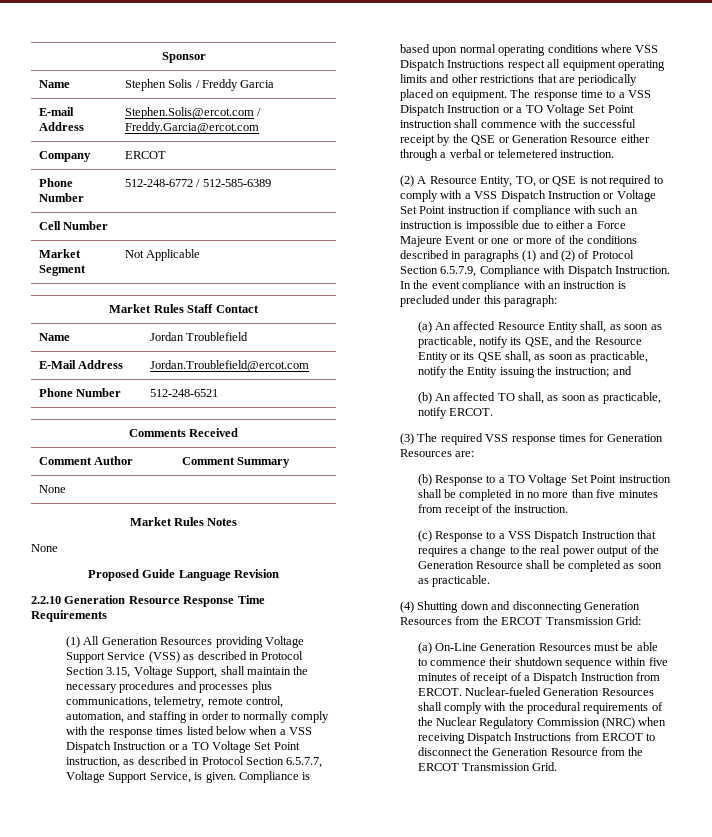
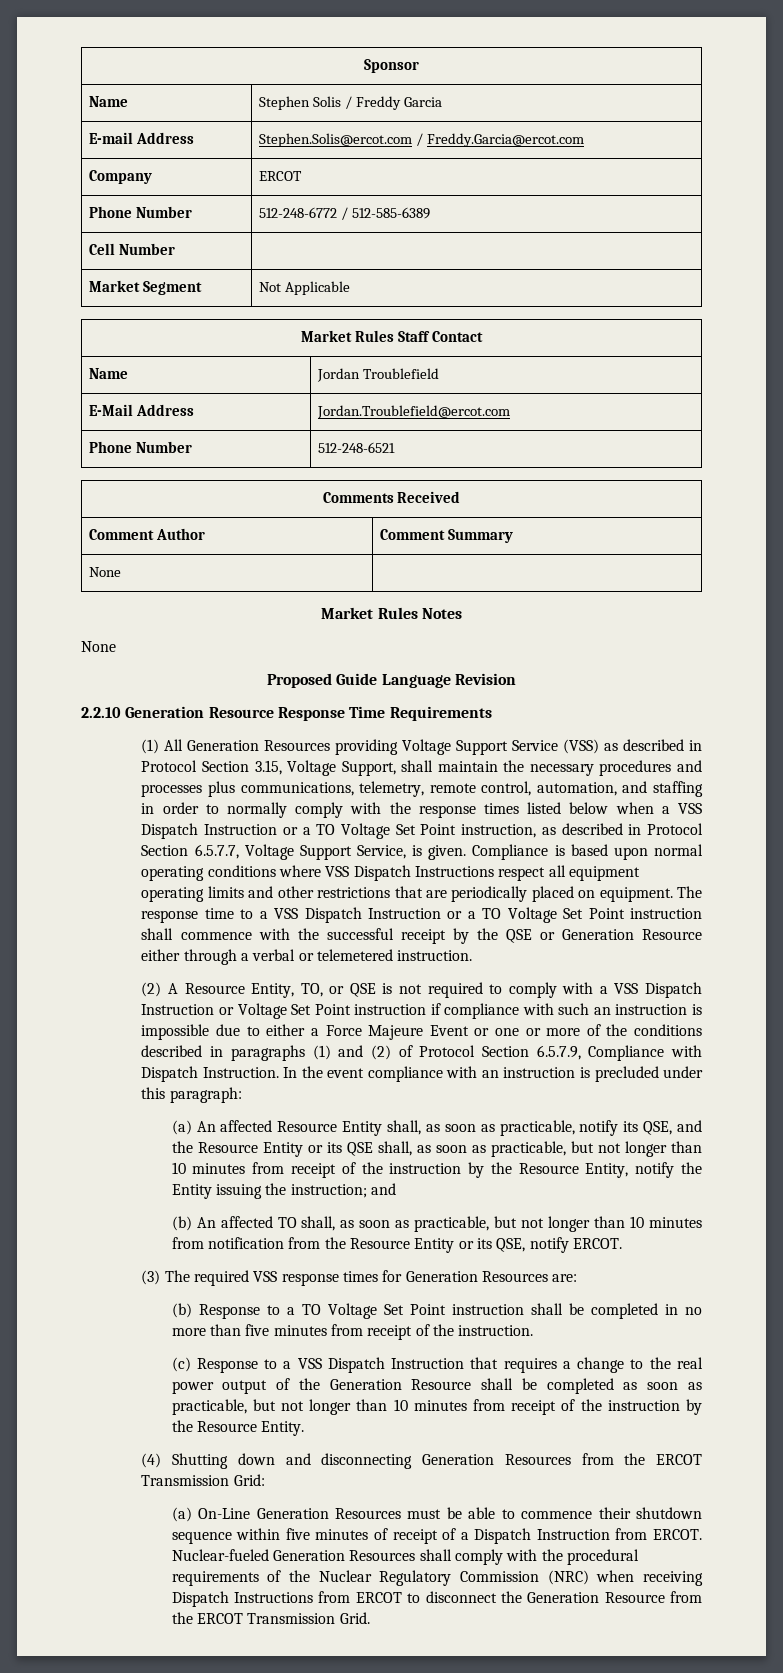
- (a) An affected Resource Entity shall, as soon as practicable, notify its QSE, and the Resource Entity or its QSE shall, as soon as practicable, notify the Entity issuing the instruction; and
+ (a) An affected Resource Entity shall, as soon as practicable, notify its QSE, and the Resource Entity or its QSE shall, as soon as practicable, but not longer than 10 minutes from receipt of the instruction by the Resource Entity, notify the Entity issuing the instruction; and
- (b) An affected TO shall, as soon as practicable, notify ERCOT.
+ (b) An affected TO shall, as soon as practicable, but not longer than 10 minutes from notification from the Resource Entity or its QSE, notify ERCOT.
- (c) Response to a VSS Dispatch Instruction that requires a change to the real power output of the Generation Resource shall be completed as soon as practicable.
+ (c) Response to a VSS Dispatch Instruction that requires a change to the real power output of the Generation Resource shall be completed as soon as practicable, but not longer than 10 minutes from receipt of the instruction by the Resource Entity.

